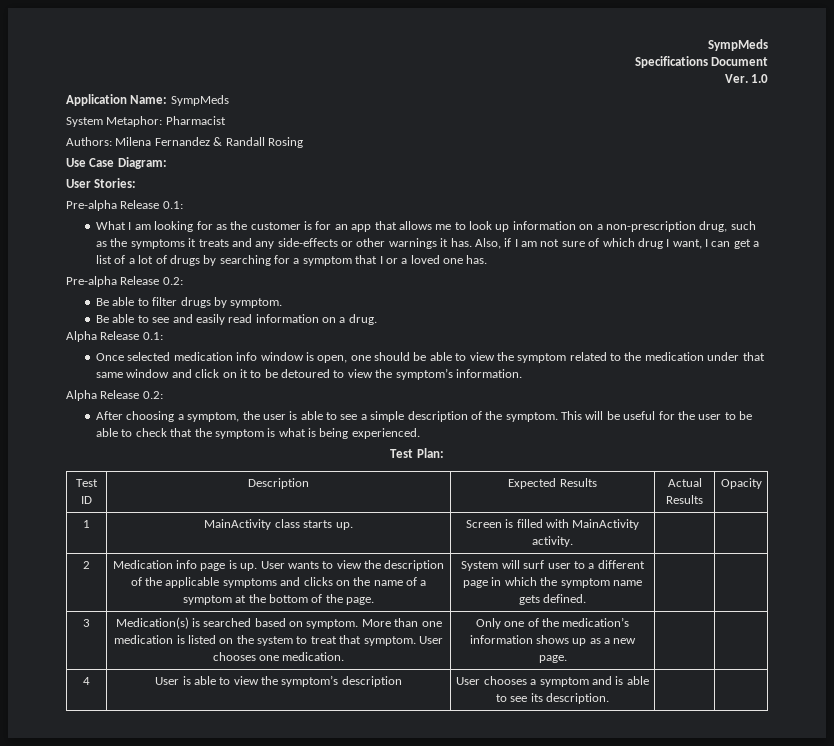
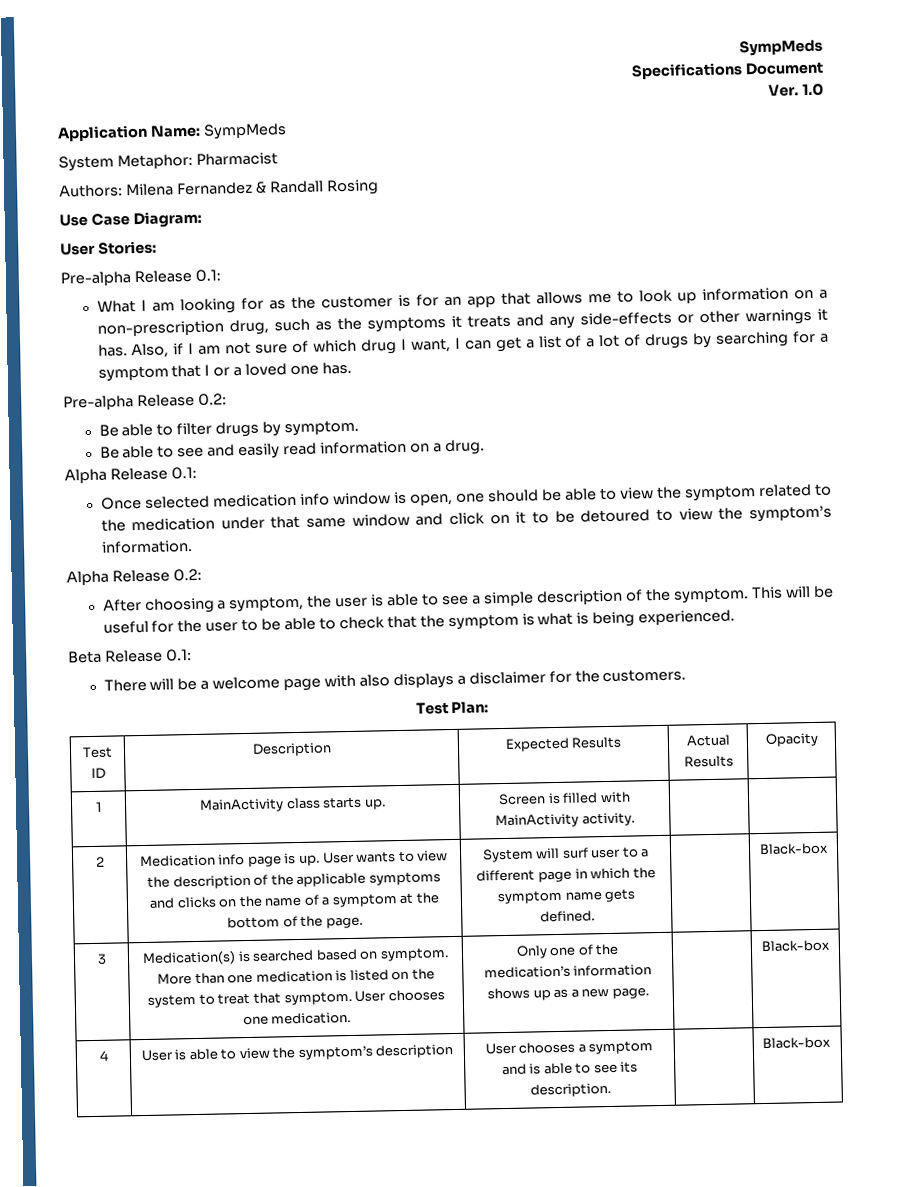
+ Beta Release 0.1:
+ There will be a welcome page with also displays a disclaimer for the customers.
- System will surf user to a different page in which the symptom name gets defined.
+ System will surf user to a different page in which the symptom name gets defined. | | Black-box
- 3 | Medication(s) is searched based on symptom. More than one medication is listed on the system to treat that symptom. User chooses one medication. | Only one of the medication’s information shows up as a new page. | |
+ 3 | Medication(s) is searched based on symptom. More than one medication is listed on the system to treat that symptom. User chooses one medication. | Only one of the medication’s information shows up as a new page. | | Black-box
- 4 | User is able to view the symptom’s description | User chooses a symptom and is able to see its description. | |
+ 4 | User is able to view the symptom’s description | User chooses a symptom and is able to see its description. | | Black-box

